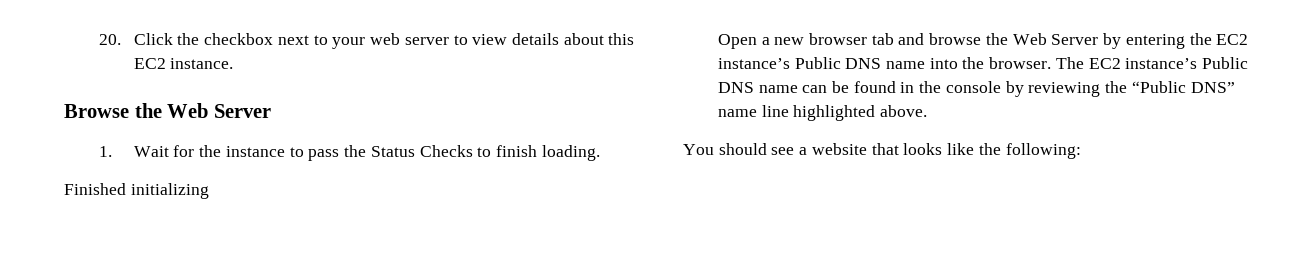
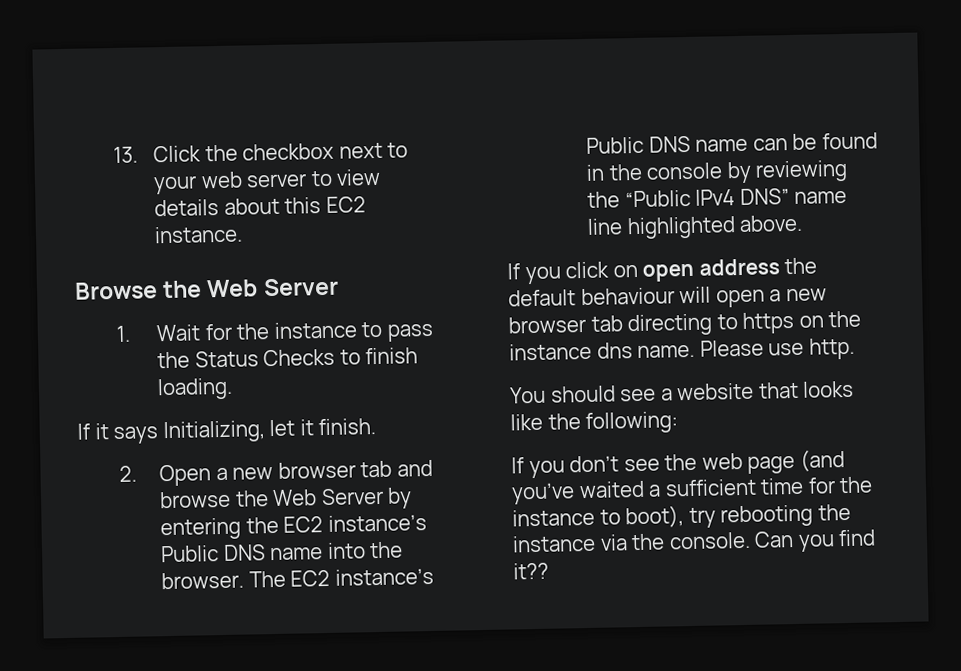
- 20. Click the checkbox next to your web server to view details about this EC2 instance.
+ 13. Click the checkbox next to your web server to view details about this EC2 instance.
- Finished initializing
- Open a new browser tab and browse the Web Server by entering the EC2 instance’s Public DNS name into the browser.
+ If it says Initializing, let it finish.
+ 2. Open a new browser tab and browse the Web Server by entering the EC2 instance’s Public DNS name into the browser.
- The EC2 instance’s Public DNS name can be found in the console by reviewing the “Public DNS” name line highlighted above.
+ The EC2 instance’s Public DNS name can be found in the console by reviewing the “Public IPv4 DNS” name line highlighted above.
+ If you click on open address the default behaviour will open a new browser tab directing to https on the instance dns name. Please use http.
+ If you don’t see the web page (and you’ve waited a sufficient time for the instance to boot), try rebooting the instance via the console. Can you find it??

